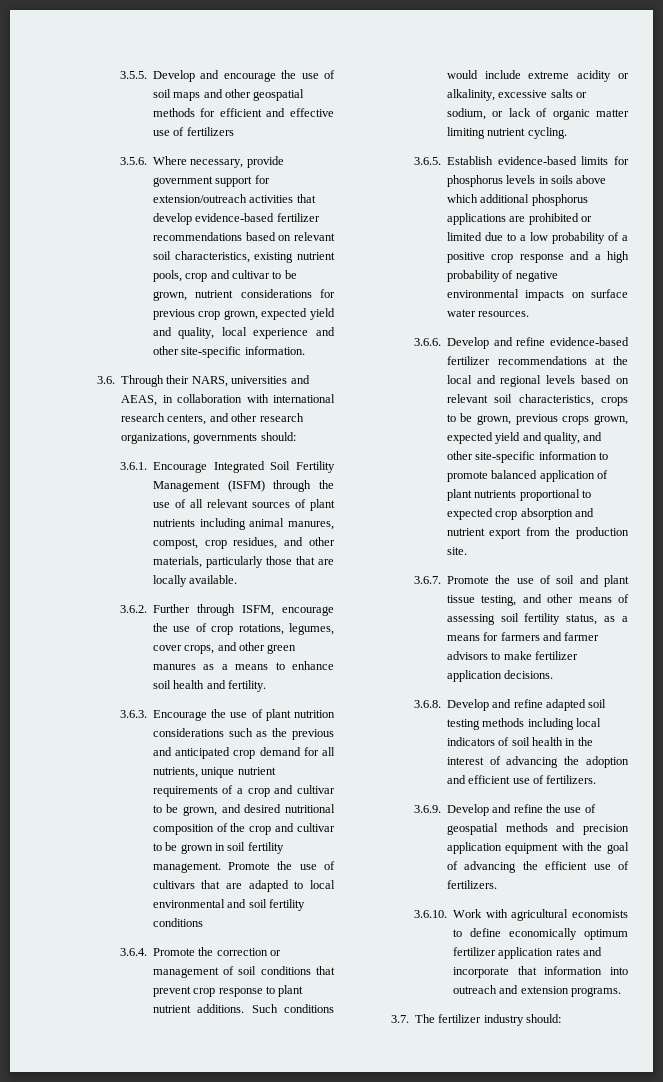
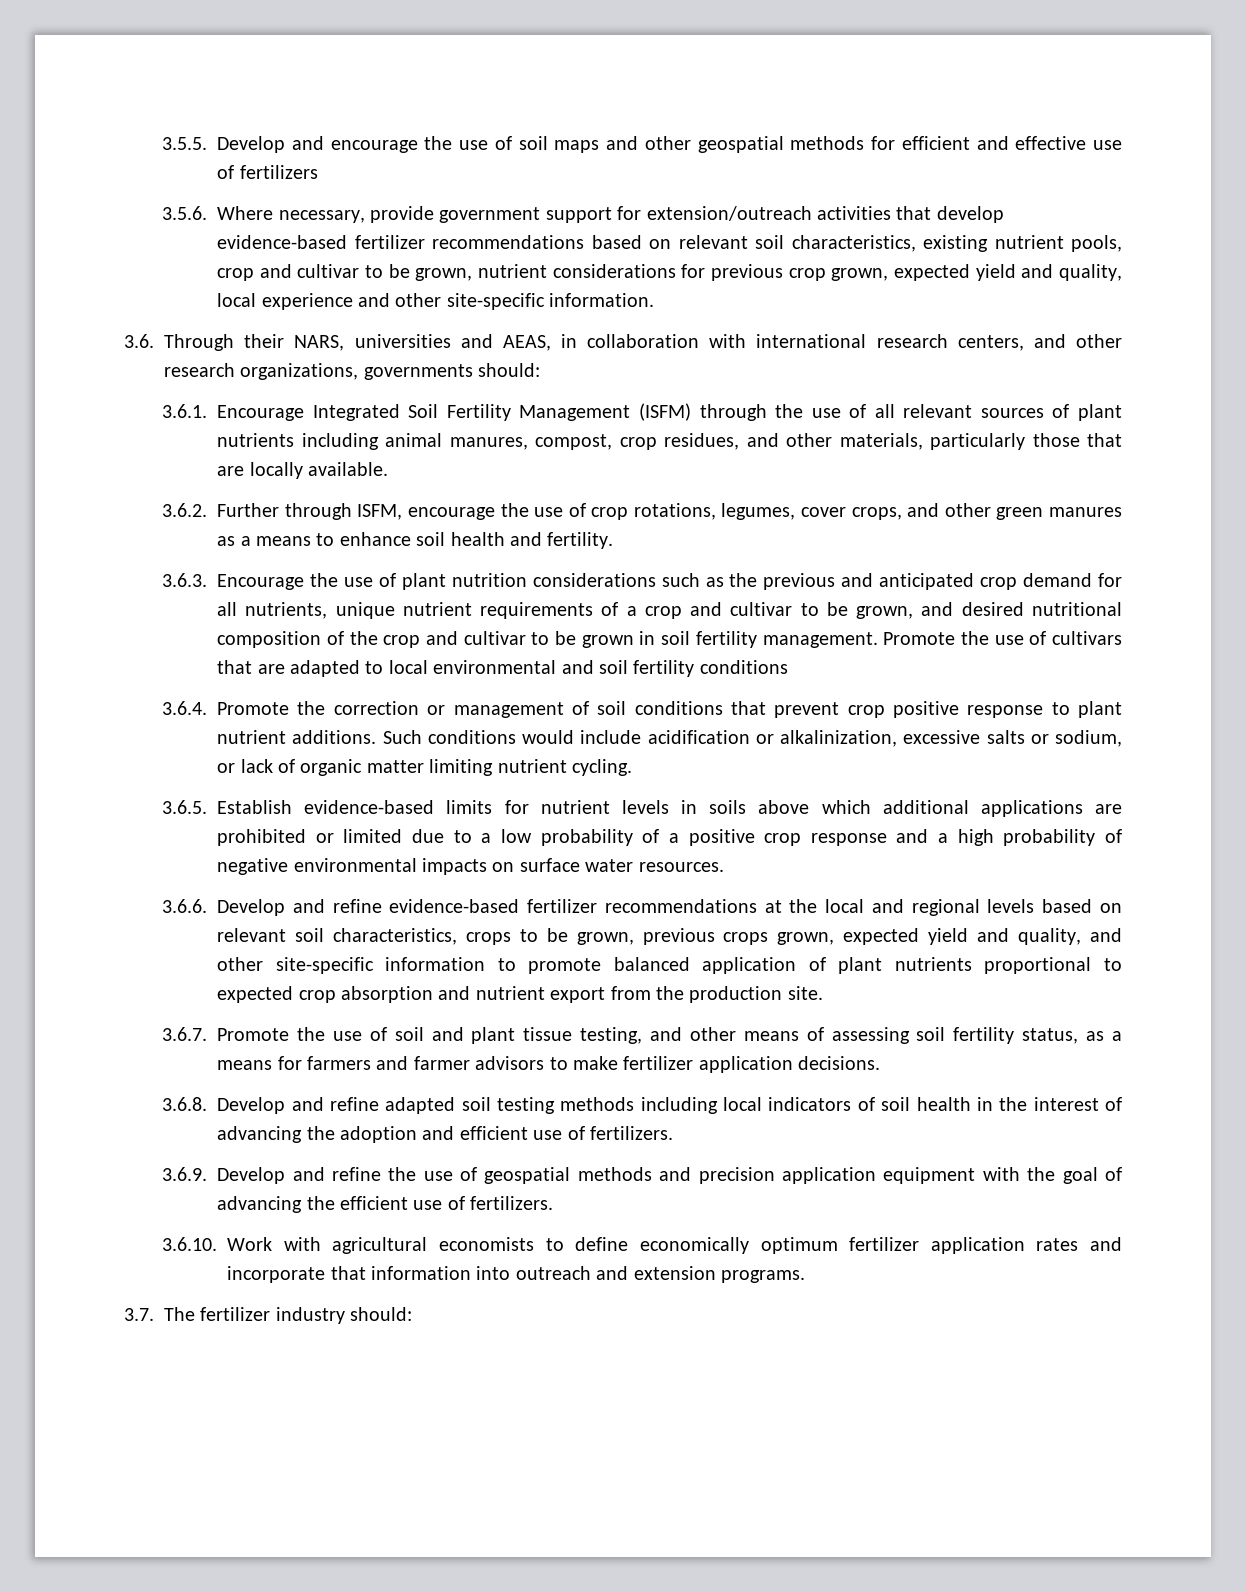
- 3.6.4. Promote the correction or management of soil conditions that prevent crop response to plant nutrient additions.
+ 3.6.4. Promote the correction or management of soil conditions that prevent crop positive response to plant nutrient additions.
- Such conditions would include extreme acidity or alkalinity, excessive salts or sodium, or lack of organic matter limiting nutrient cycling.
+ Such conditions would include acidification or alkalinization, excessive salts or sodium, or lack of organic matter limiting nutrient cycling.
- 3.6.5. Establish evidence-based limits for phosphorus levels in soils above which additional phosphorus applications are prohibited or limited due to a low probability of a positive crop response and a high probability of negative environmental impacts on surface water resources.
+ 3.6.5. Establish evidence-based limits for nutrient levels in soils above which additional applications are prohibited or limited due to a low probability of a positive crop response and a high probability of negative environmental impacts on surface water resources.

